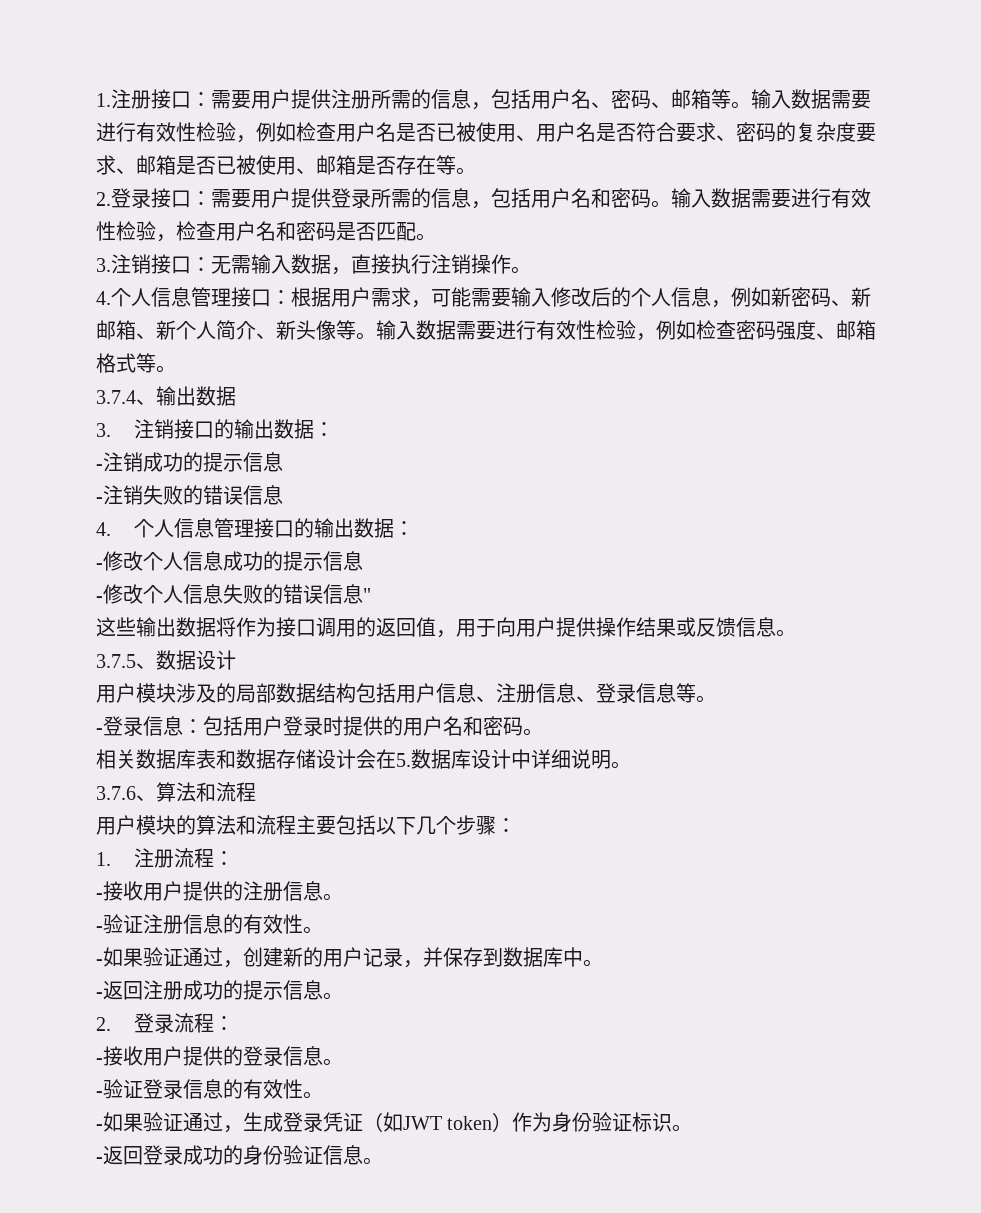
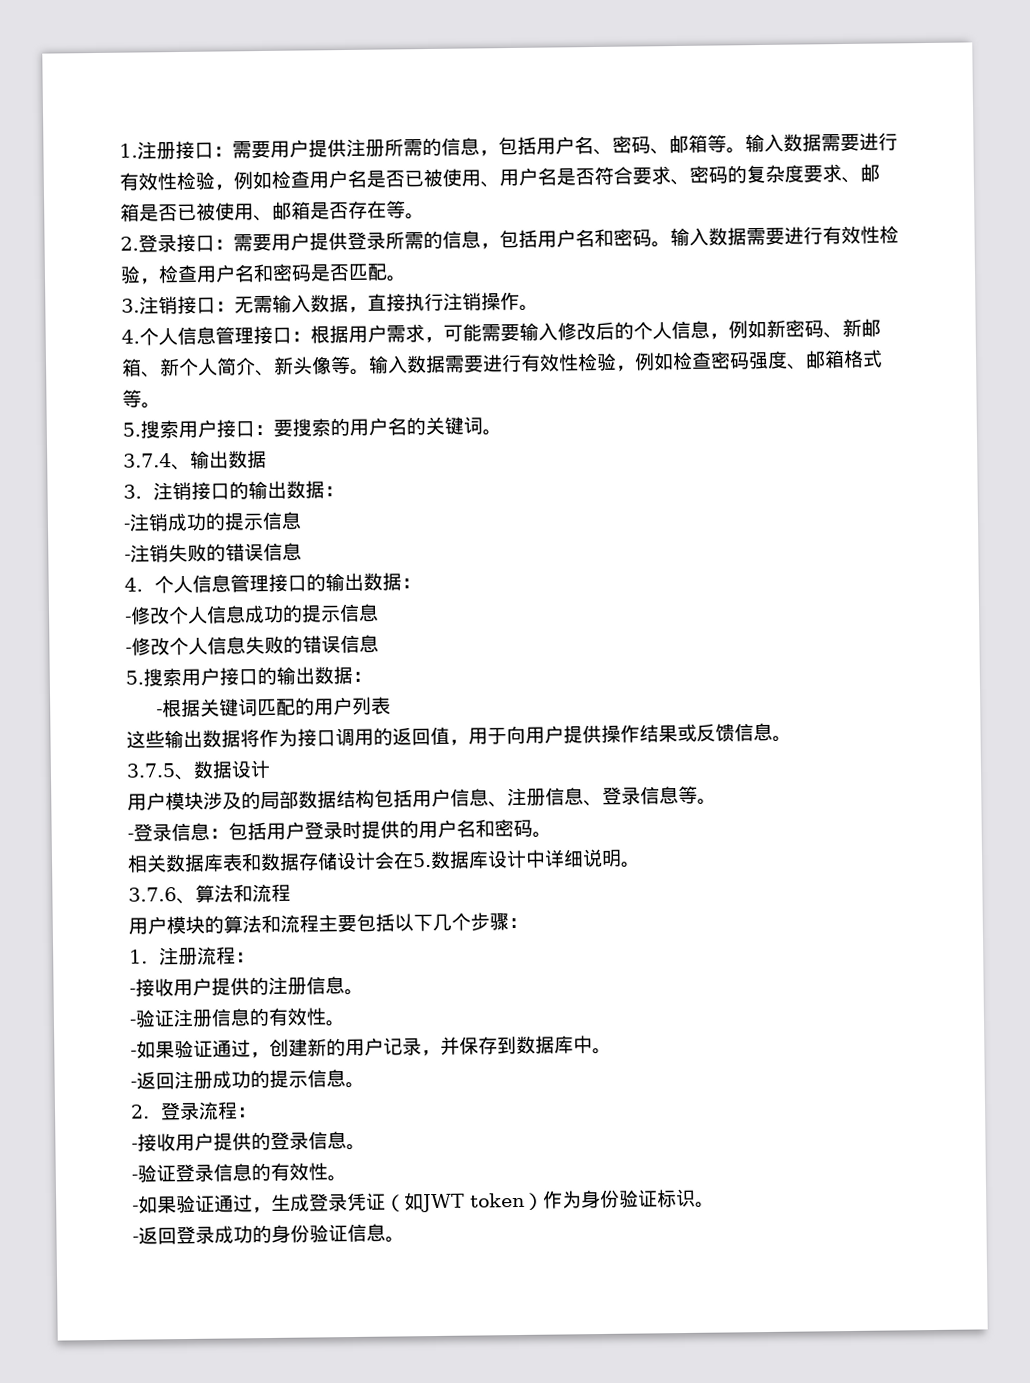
+ 5.搜索用户接口：要搜索的用户名的关键词。
- -修改个人信息失败的错误信息"
+ -修改个人信息失败的错误信息
+ 5.搜索用户接口的输出数据：
+ -根据关键词匹配的用户列表

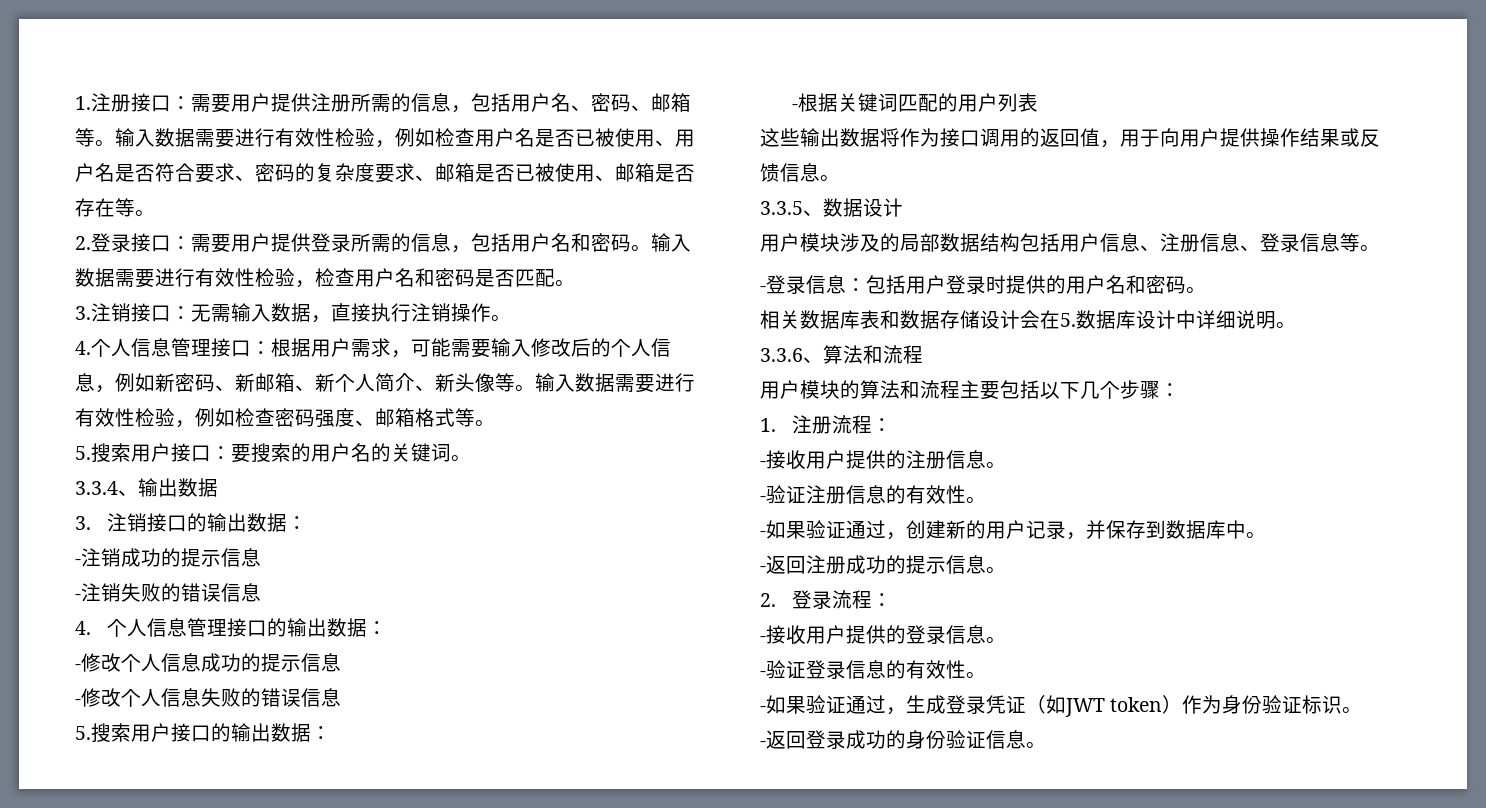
- 3.7.4、输出数据
+ 3.3.4、输出数据
- 3.7.5、数据设计
+ 3.3.5、数据设计
- 3.7.6、算法和流程
+ 3.3.6、算法和流程

